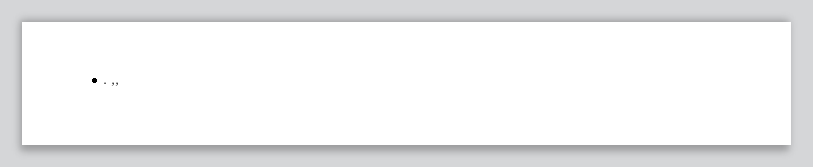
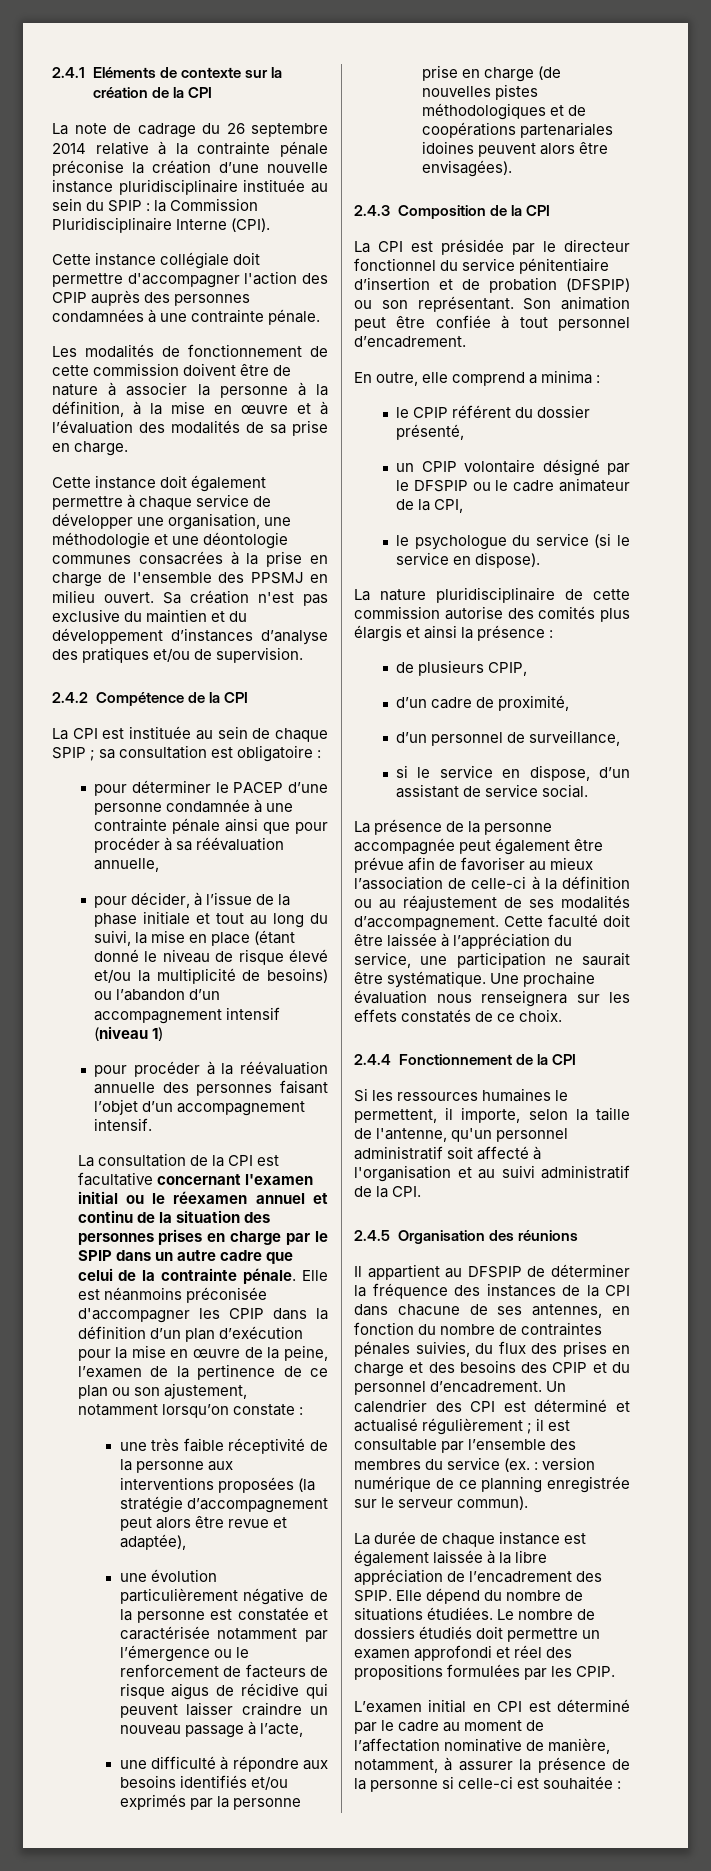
- . ,,
+ 2.4.1 Eléments de contexte sur la création de la CPI
+ La note de cadrage du 26 septembre 2014 relative à la contrainte pénale préconise la création d’une nouvelle instance pluridisciplinaire instituée au sein du SPIP : la Commission Pluridisciplinaire Interne (CPI).
+ Cette instance collégiale doit permettre d'accompagner l'action des CPIP auprès des personnes condamnées à une contrainte pénale.
+ Les modalités de fonctionnement de cette commission doivent être de nature à associer la personne à la définition, à la mise en œuvre et à l’évaluation des modalités de sa prise en charge.
+ Cette instance doit également permettre à chaque service de développer une organisation, une méthodologie et une déontologie communes consacrées à la prise en charge de l'ensemble des PPSMJ en milieu ouvert. Sa création n'est pas exclusive du maintien et du développement d’instances d’analyse des pratiques et/ou de supervision.
+ 2.4.2 Compétence de la CPI
+ La CPI est instituée au sein de chaque SPIP ; sa consultation est obligatoire :
+ pour déterminer le PACEP d’une personne condamnée à une contrainte pénale ainsi que pour procéder à sa réévaluation annuelle,
+ pour décider, à l’issue de la phase initiale et tout au long du suivi, la mise en place (étant donné le niveau de risque élevé et/ou la multiplicité de besoins) ou l’abandon d’un accompagnement intensif (niveau 1)
+ pour procéder à la réévaluation annuelle des personnes faisant l’objet d’un accompagnement intensif.
+ La consultation de la CPI est facultative concernant l'examen initial ou le réexamen annuel et continu de la situation des personnes prises en charge par le SPIP dans un autre cadre que celui de la contrainte pénale. Elle est néanmoins préconisée d'accompagner les CPIP dans la définition d’un plan d’exécution pour la mise en œuvre de la peine, l’examen de la pertinence de ce plan ou son ajustement, notamment lorsqu’on constate :
+ une très faible réceptivité de la personne aux interventions proposées (la stratégie d’accompagnement peut alors être revue et adaptée),
+ une évolution particulièrement négative de la personne est constatée et caractérisée notamment par l’émergence ou le renforcement de facteurs de risque aigus de récidive qui peuvent laisser craindre un nouveau passage à l’acte,
+ une difficulté à répondre aux besoins identifiés et/ou exprimés par la personne prise en charge (de nouvelles pistes méthodologiques et de coopérations partenariales idoines peuvent alors être envisagées).
+ 2.4.3 Composition de la CPI
+ La CPI est présidée par le directeur fonctionnel du service pénitentiaire d’insertion et de probation (DFSPIP) ou son représentant. Son animation peut être confiée à tout personnel d’encadrement.
+ En outre, elle comprend a minima :
+ le CPIP référent du dossier présenté,
+ un CPIP volontaire désigné par le DFSPIP ou le cadre animateur de la CPI,
+ le psychologue du service (si le service en dispose).
+ La nature pluridisciplinaire de cette commission autorise des comités plus élargis et ainsi la présence :
+ de plusieurs CPIP,
+ d’un cadre de proximité,
+ d’un personnel de surveillance,
+ si le service en dispose, d’un assistant de service social.
+ La présence de la personne accompagnée peut également être prévue afin de favoriser au mieux l’association de celle-ci à la définition ou au réajustement de ses modalités d’accompagnement. Cette faculté doit être laissée à l’appréciation du service, une participation ne saurait être systématique. Une prochaine évaluation nous renseignera sur les effets constatés de ce choix.
+ 2.4.4 Fonctionnement de la CPI
+ Si les ressources humaines le permettent, il importe, selon la taille de l'antenne, qu'un personnel administratif soit affecté à l'organisation et au suivi administratif de la CPI.
+ 2.4.5 Organisation des réunions
+ Il appartient au DFSPIP de déterminer la fréquence des instances de la CPI dans chacune de ses antennes, en fonction du nombre de contraintes pénales suivies, du flux des prises en charge et des besoins des CPIP et du personnel d’encadrement. Un calendrier des CPI est déterminé et actualisé régulièrement ; il est consultable par l’ensemble des membres du service (ex. : version numérique de ce planning enregistrée sur le serveur commun).
+ La durée de chaque instance est également laissée à la libre appréciation de l’encadrement des SPIP. Elle dépend du nombre de situations étudiées. Le nombre de dossiers étudiés doit permettre un examen approfondi et réel des propositions formulées par les CPIP.
+ L’examen initial en CPI est déterminé par le cadre au moment de l’affectation nominative de manière, notamment, à assurer la présence de la personne si celle-ci est souhaitée :

